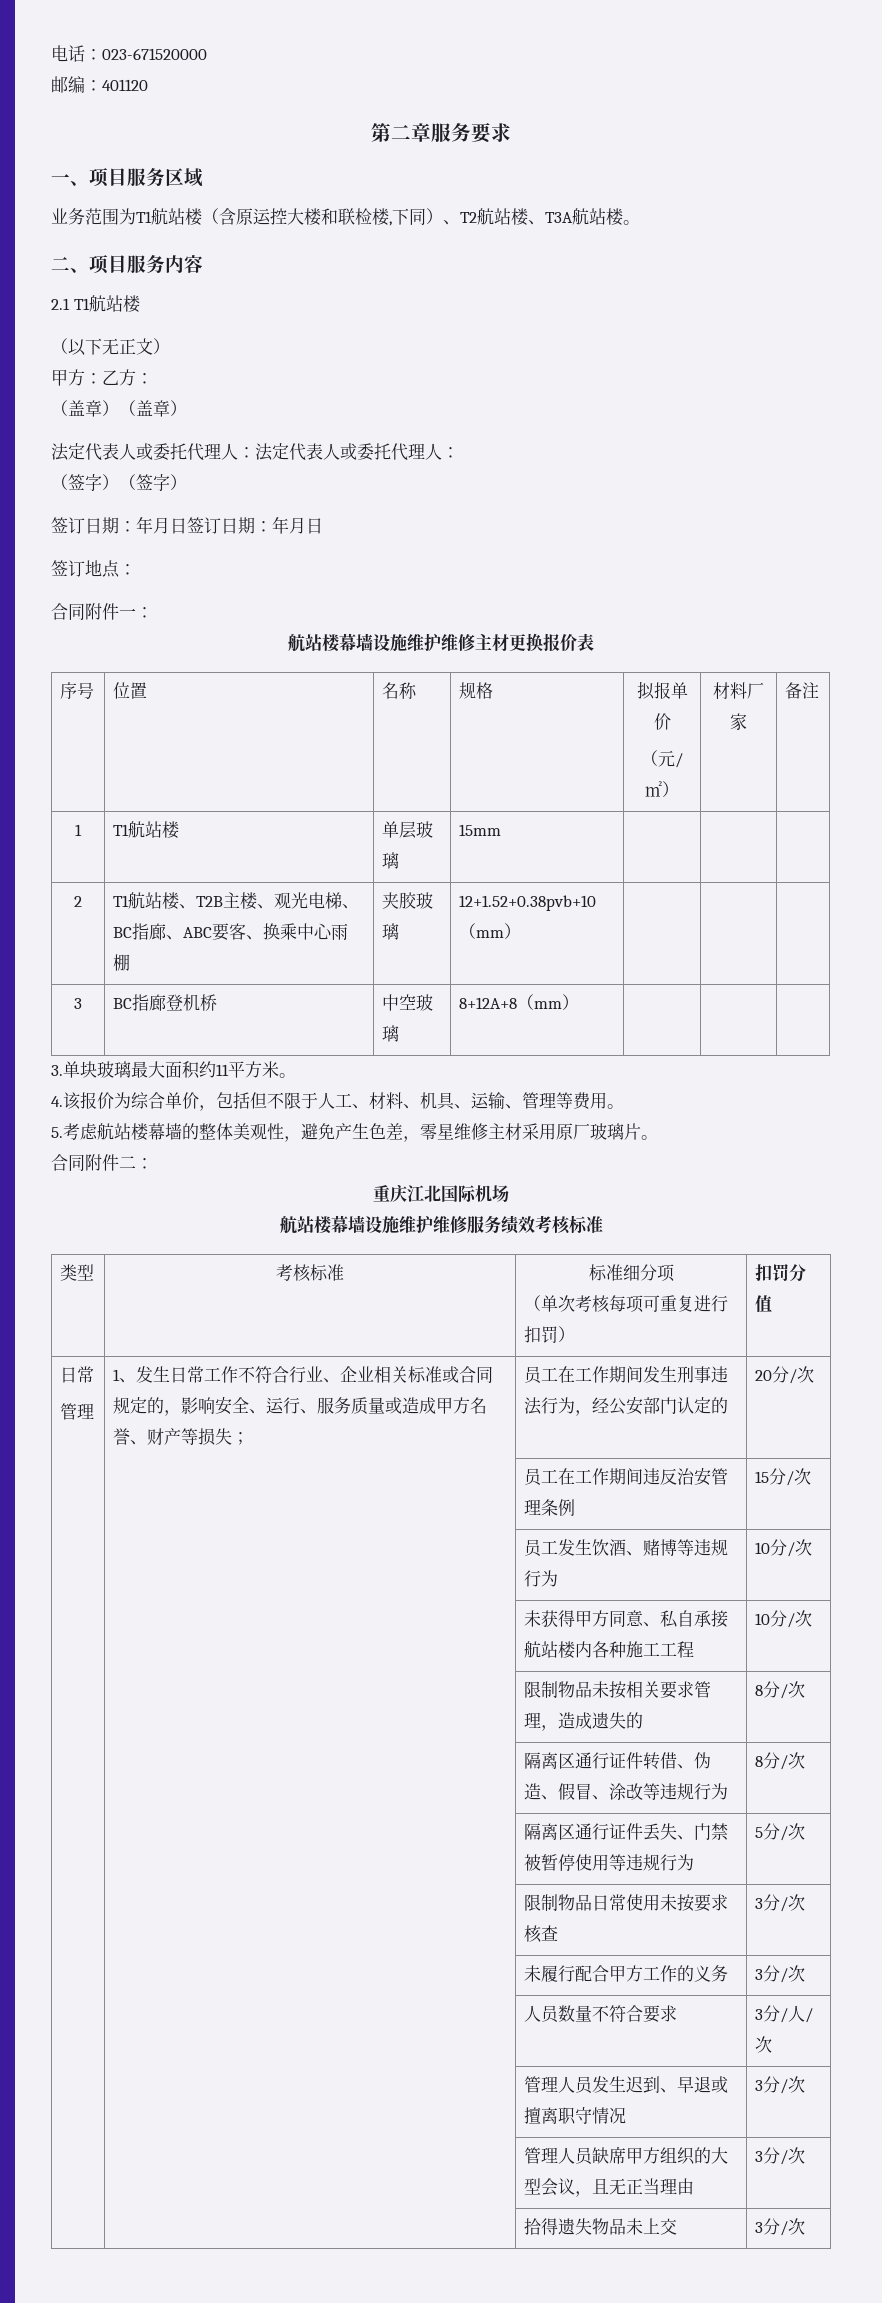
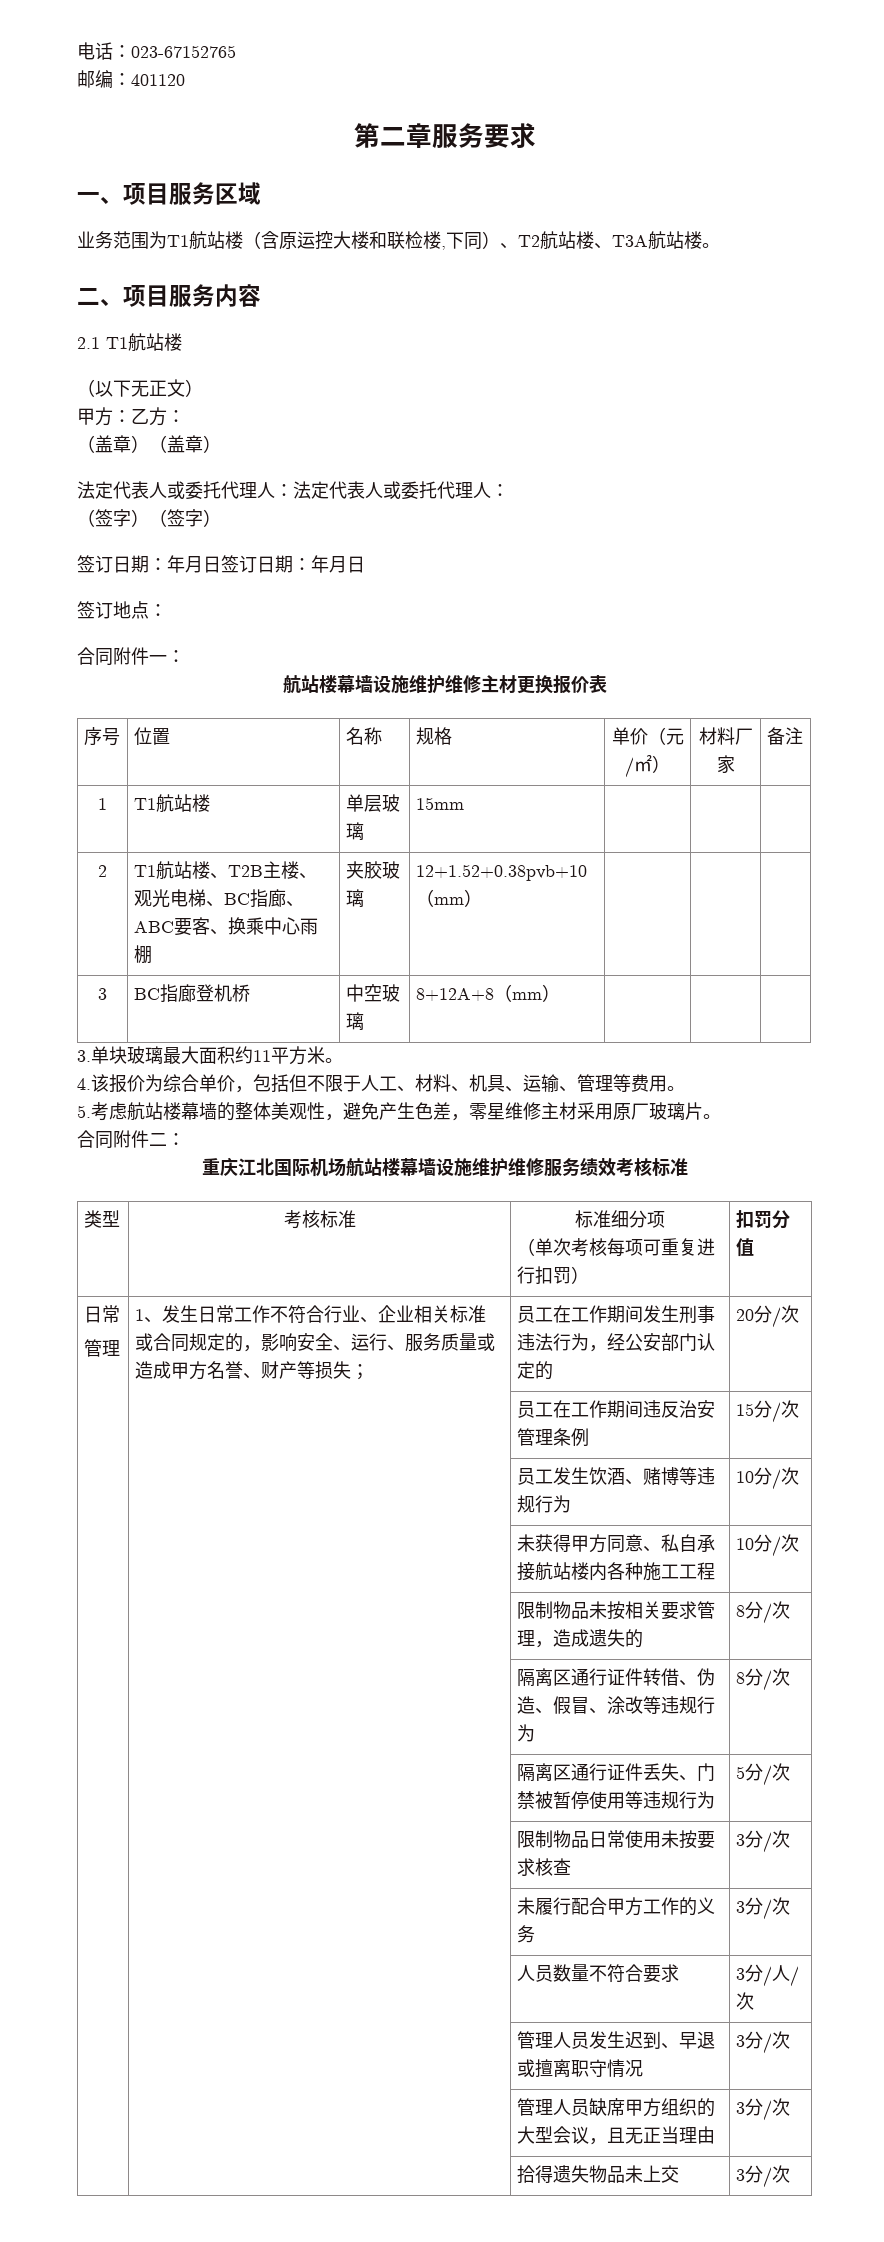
- 电话：023-671520000
+ 电话：023-67152765
- 序号 | 位置 | 名称 | 规格 | 拟报单价
- （元/㎡） | 材料厂家 | 备注
+ 序号 | 位置 | 名称 | 规格 | 单价（元/㎡） | 材料厂家 | 备注
- 重庆江北国际机场
- 航站楼幕墙设施维护维修服务绩效考核标准
+ 重庆江北国际机场航站楼幕墙设施维护维修服务绩效考核标准

